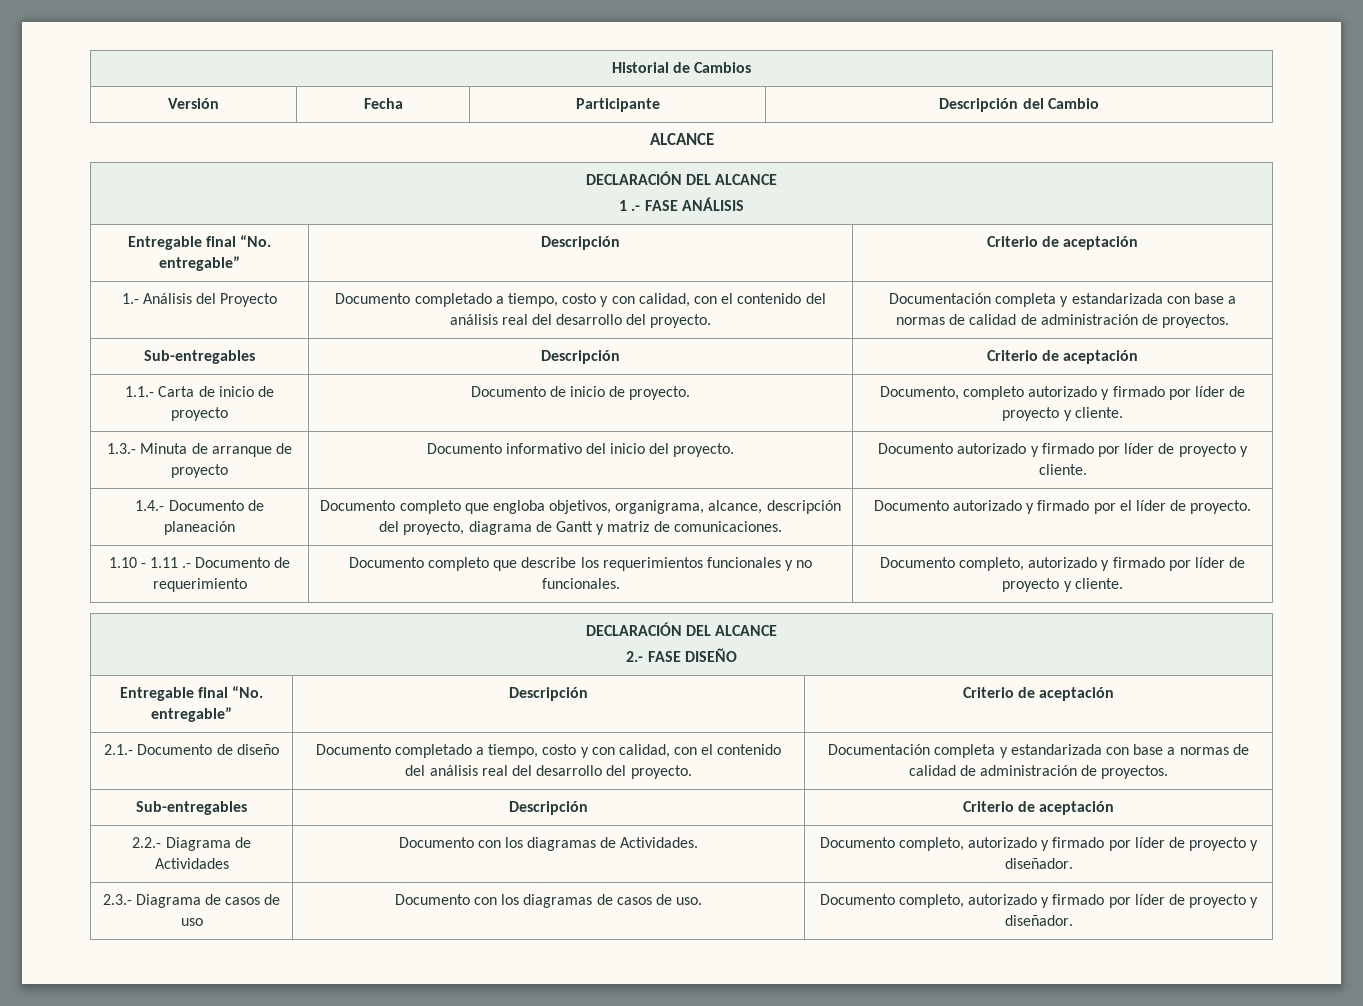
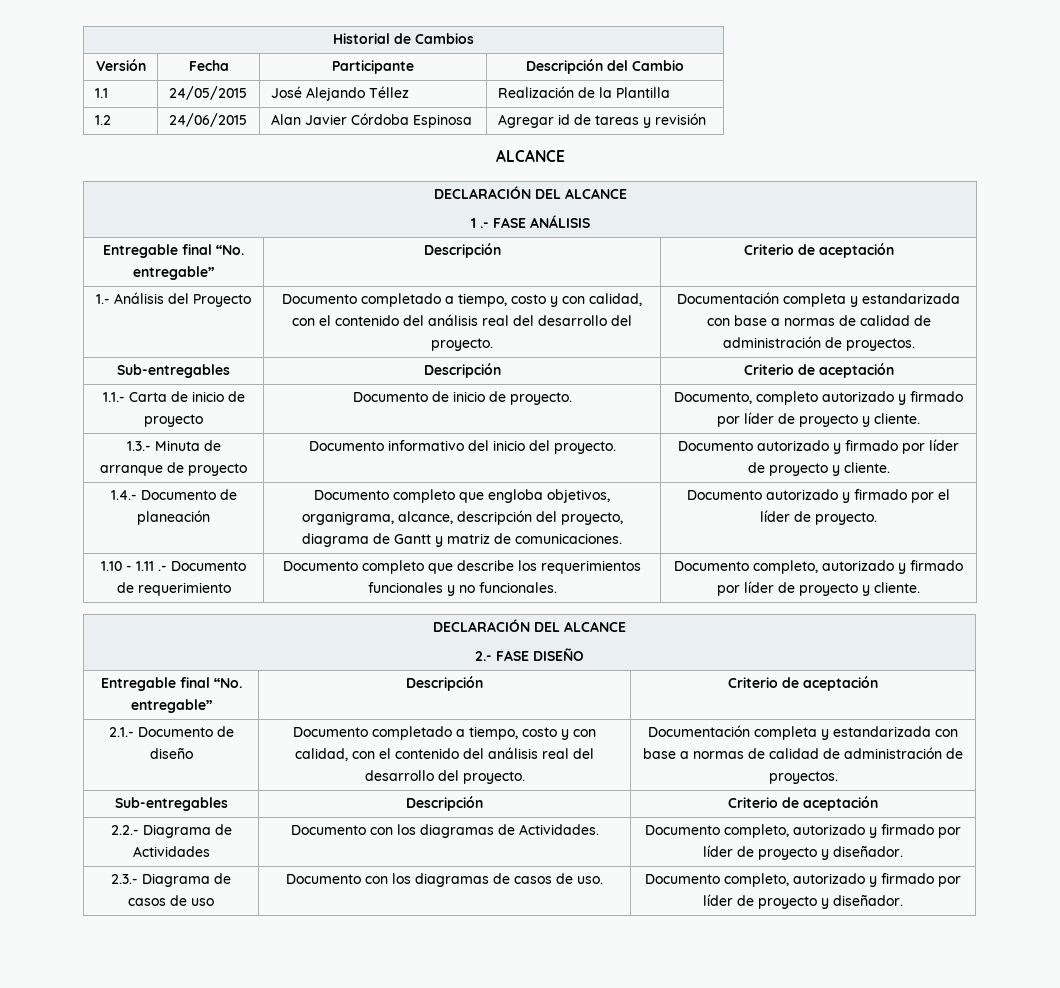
+ 1.1 | 24/05/2015 | José Alejando Téllez | Realización de la Plantilla
+ 1.2 | 24/06/2015 | Alan Javier Córdoba Espinosa | Agregar id de tareas y revisión

